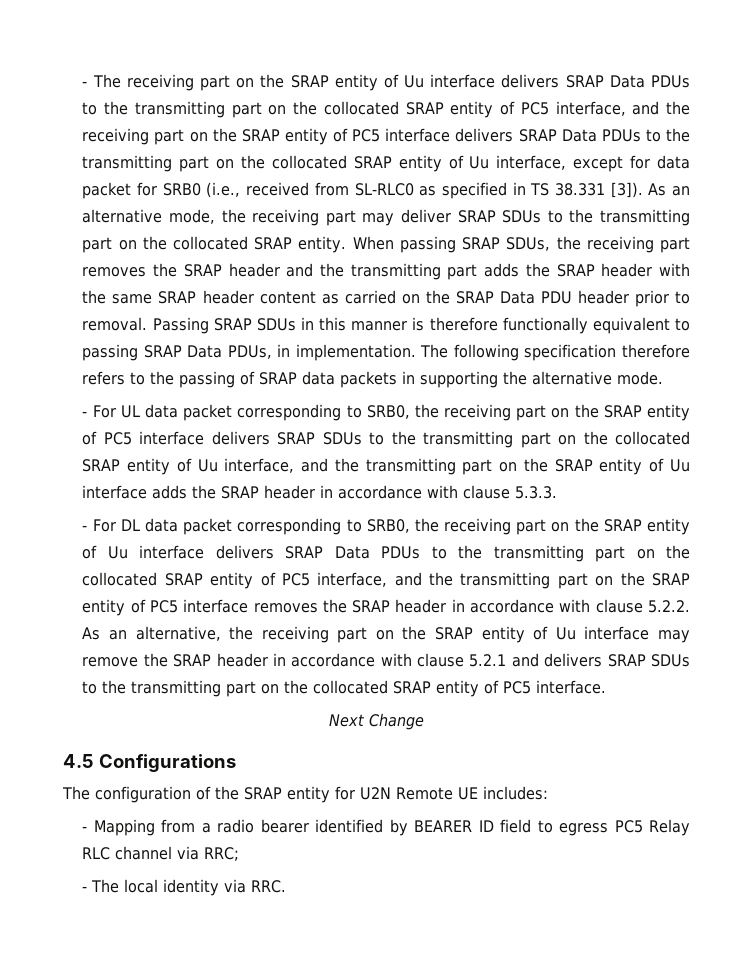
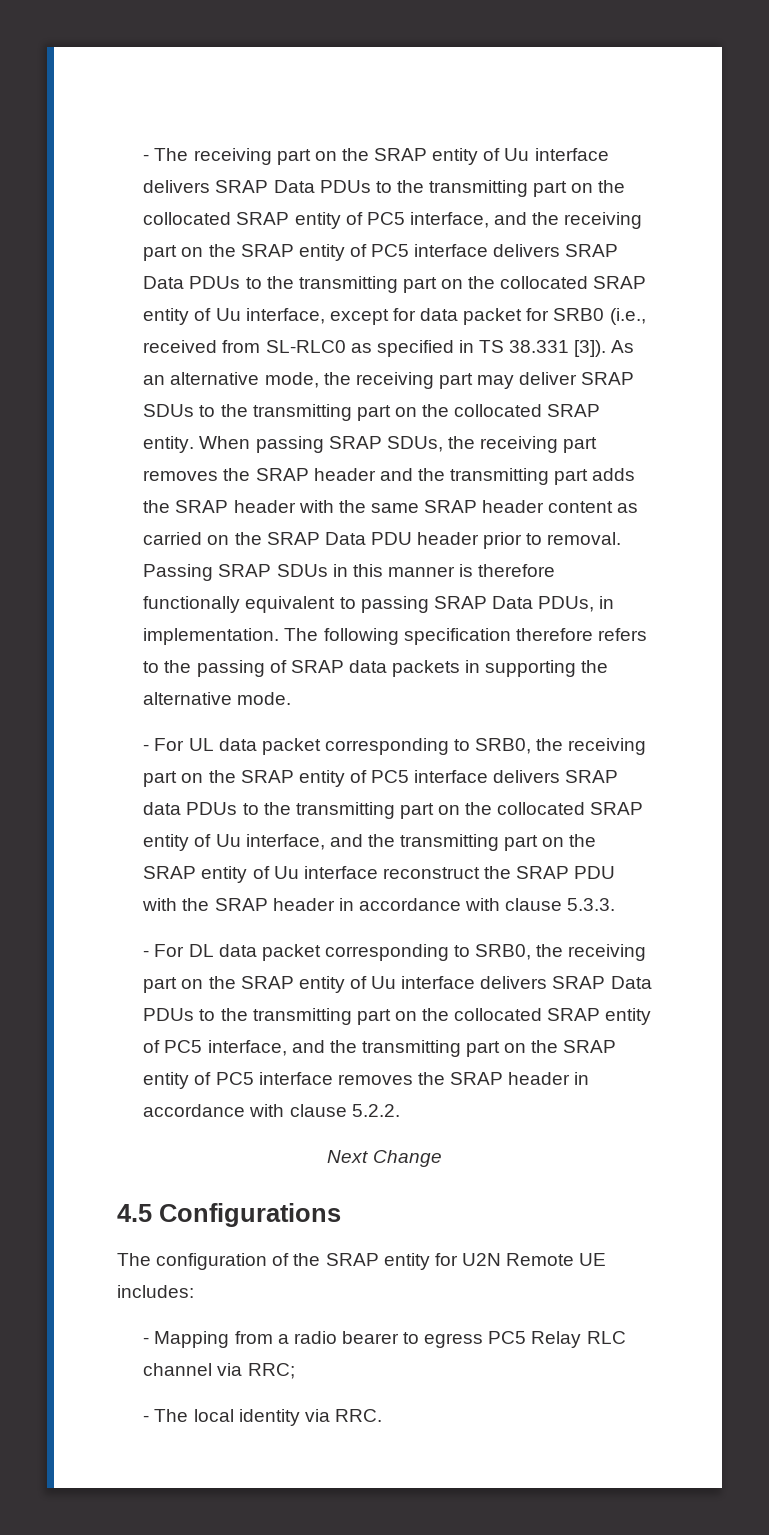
- - For UL data packet corresponding to SRB0, the receiving part on the SRAP entity of PC5 interface delivers SRAP SDUs to the transmitting part on the collocated SRAP entity of Uu interface, and the transmitting part on the SRAP entity of Uu interface adds the SRAP header in accordance with clause 5.3.3.
+ - For UL data packet corresponding to SRB0, the receiving part on the SRAP entity of PC5 interface delivers SRAP data PDUs to the transmitting part on the collocated SRAP entity of Uu interface, and the transmitting part on the SRAP entity of Uu interface reconstruct the SRAP PDU with the SRAP header in accordance with clause 5.3.3.
- - For DL data packet corresponding to SRB0, the receiving part on the SRAP entity of Uu interface delivers SRAP Data PDUs to the transmitting part on the collocated SRAP entity of PC5 interface, and the transmitting part on the SRAP entity of PC5 interface removes the SRAP header in accordance with clause 5.2.2. As an alternative, the receiving part on the SRAP entity of Uu interface may remove the SRAP header in accordance with clause 5.2.1 and delivers SRAP SDUs to the transmitting part on the collocated SRAP entity of PC5 interface.
+ - For DL data packet corresponding to SRB0, the receiving part on the SRAP entity of Uu interface delivers SRAP Data PDUs to the transmitting part on the collocated SRAP entity of PC5 interface, and the transmitting part on the SRAP entity of PC5 interface removes the SRAP header in accordance with clause 5.2.2.
- - Mapping from a radio bearer identified by BEARER ID field to egress PC5 Relay RLC channel via RRC;
+ - Mapping from a radio bearer to egress PC5 Relay RLC channel via RRC;

